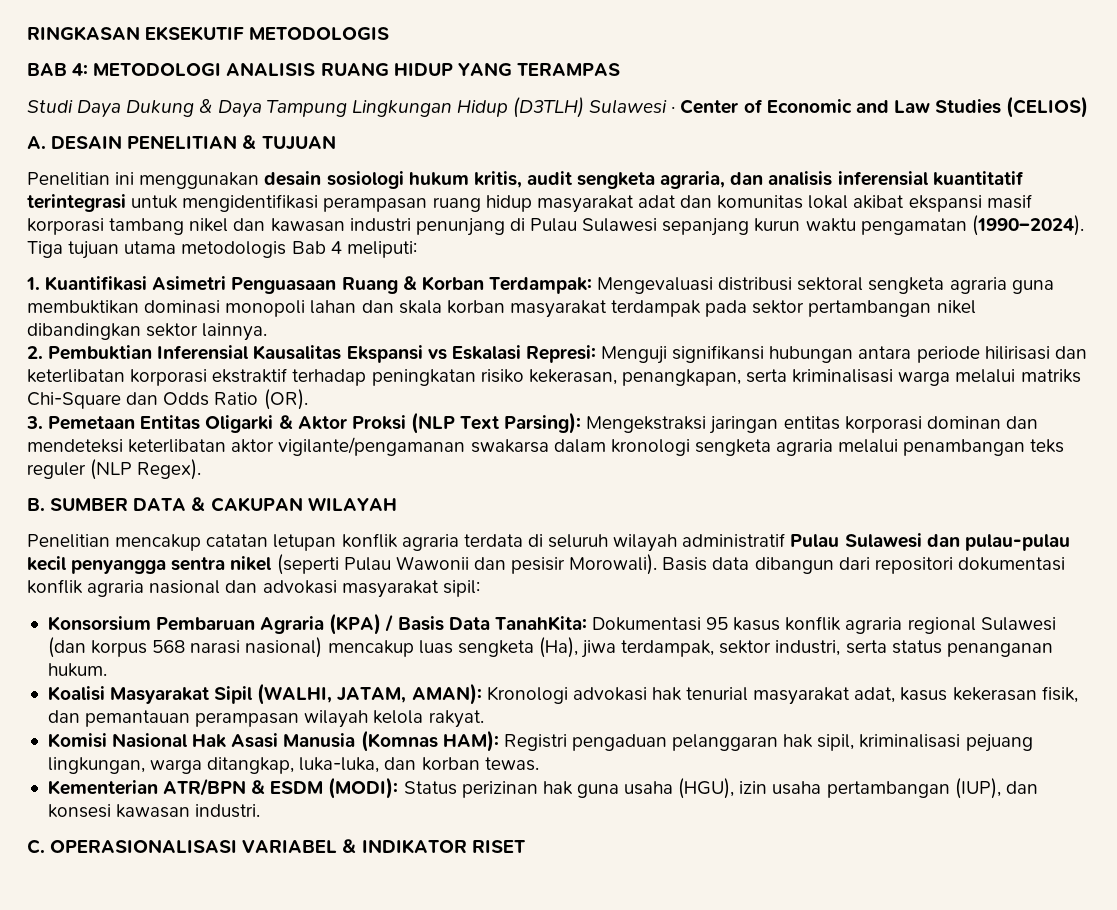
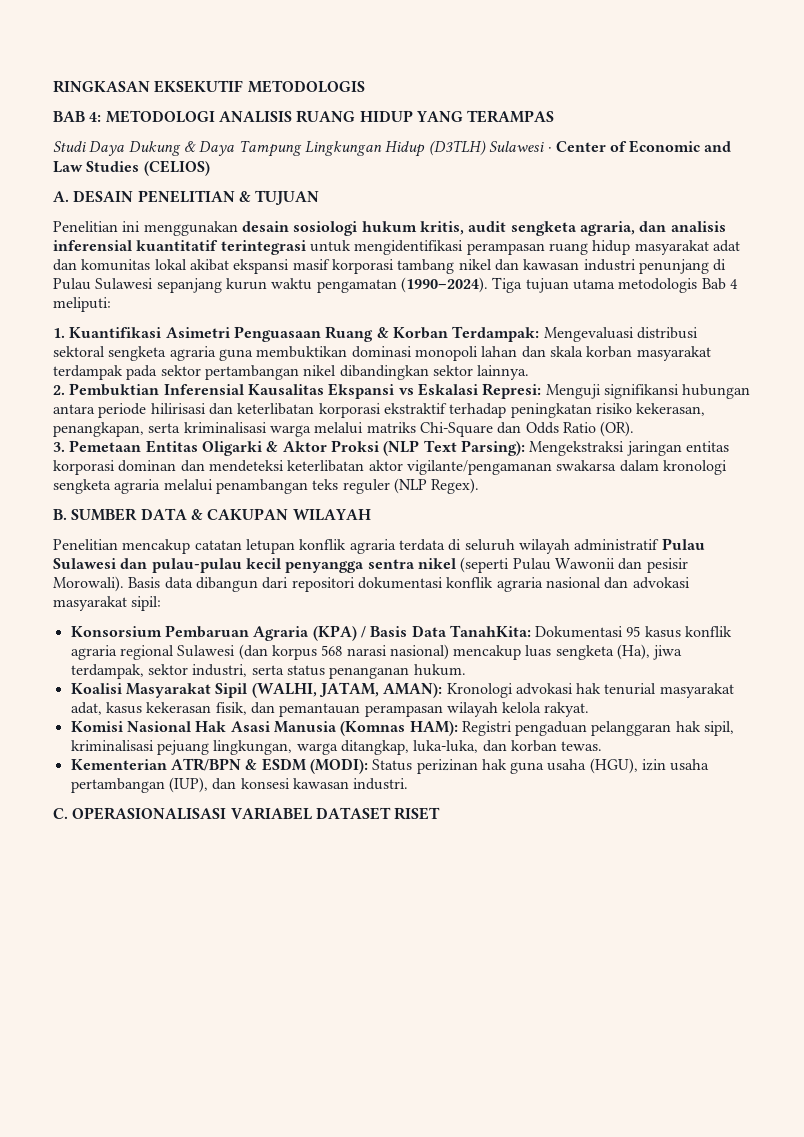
- C. OPERASIONALISASI VARIABEL & INDIKATOR RISET
+ C. OPERASIONALISASI VARIABEL DATASET RISET

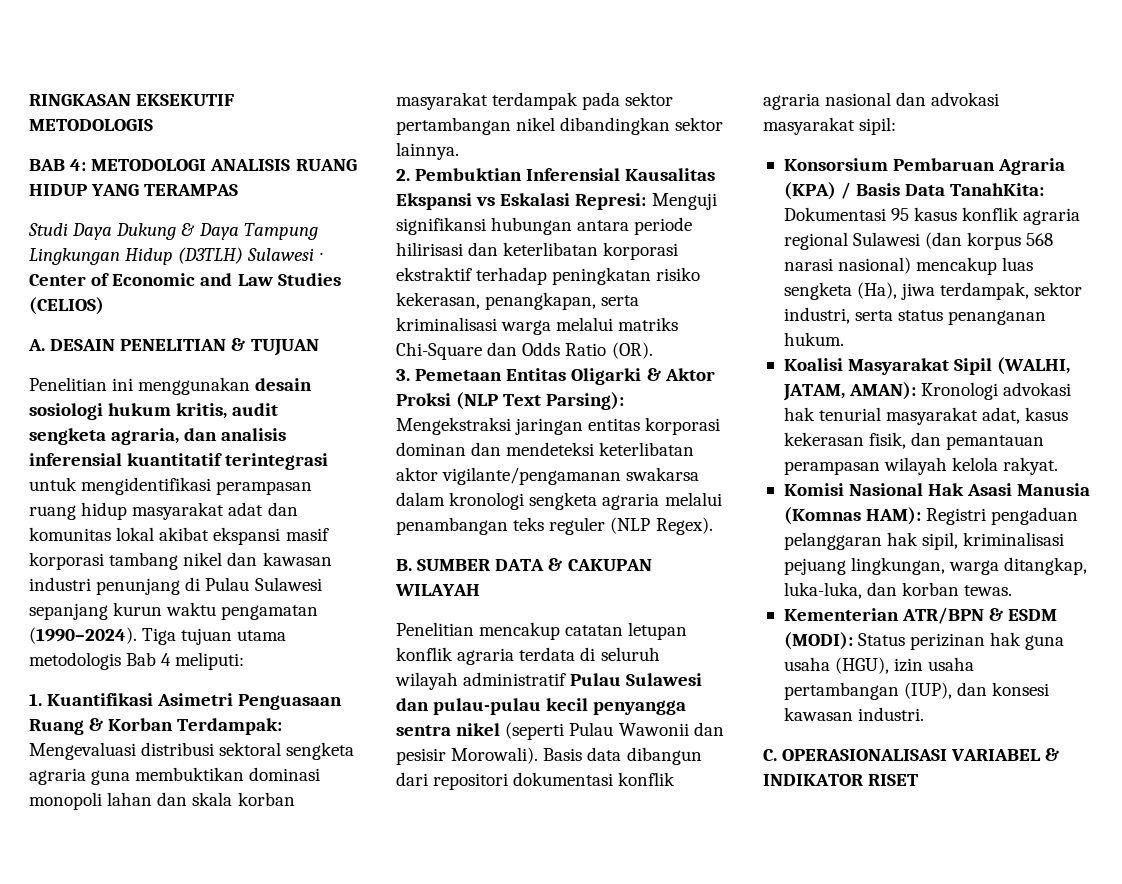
- C. OPERASIONALISASI VARIABEL DATASET RISET
+ C. OPERASIONALISASI VARIABEL & INDIKATOR RISET

